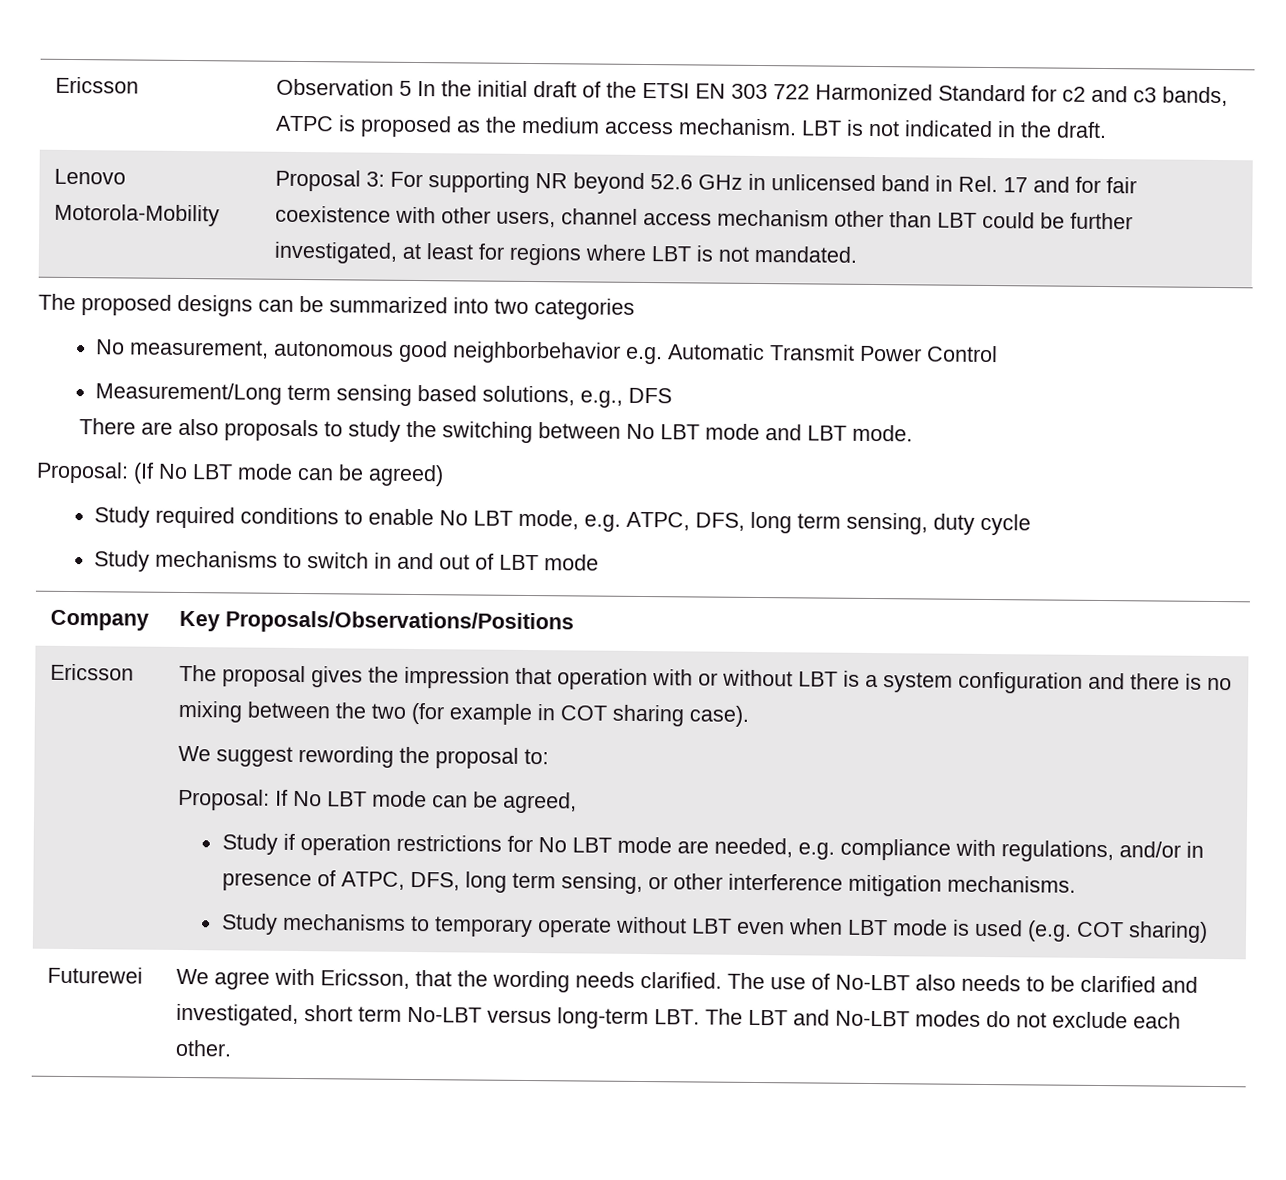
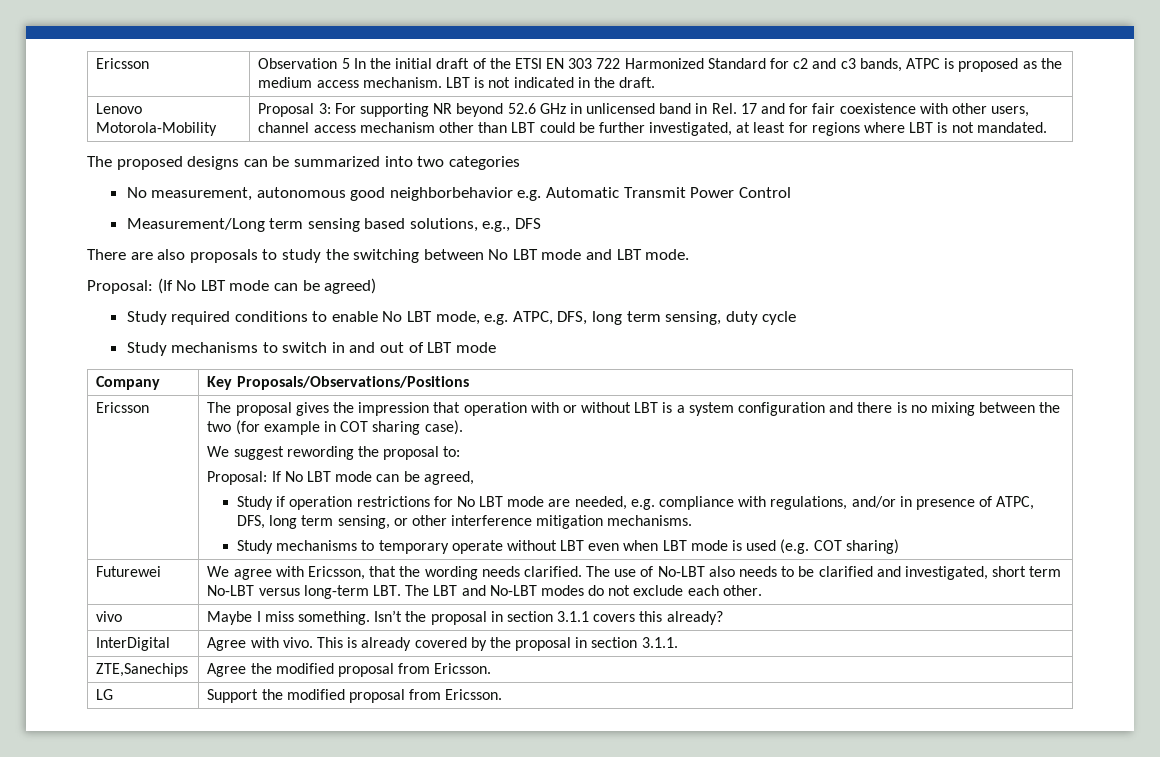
+ vivo | Maybe I miss something. Isn’t the proposal in section 3.1.1 covers this already?
+ InterDigital | Agree with vivo. This is already covered by the proposal in section 3.1.1.
+ ZTE,Sanechips | Agree the modified proposal from Ericsson.
+ LG | Support the modified proposal from Ericsson.

